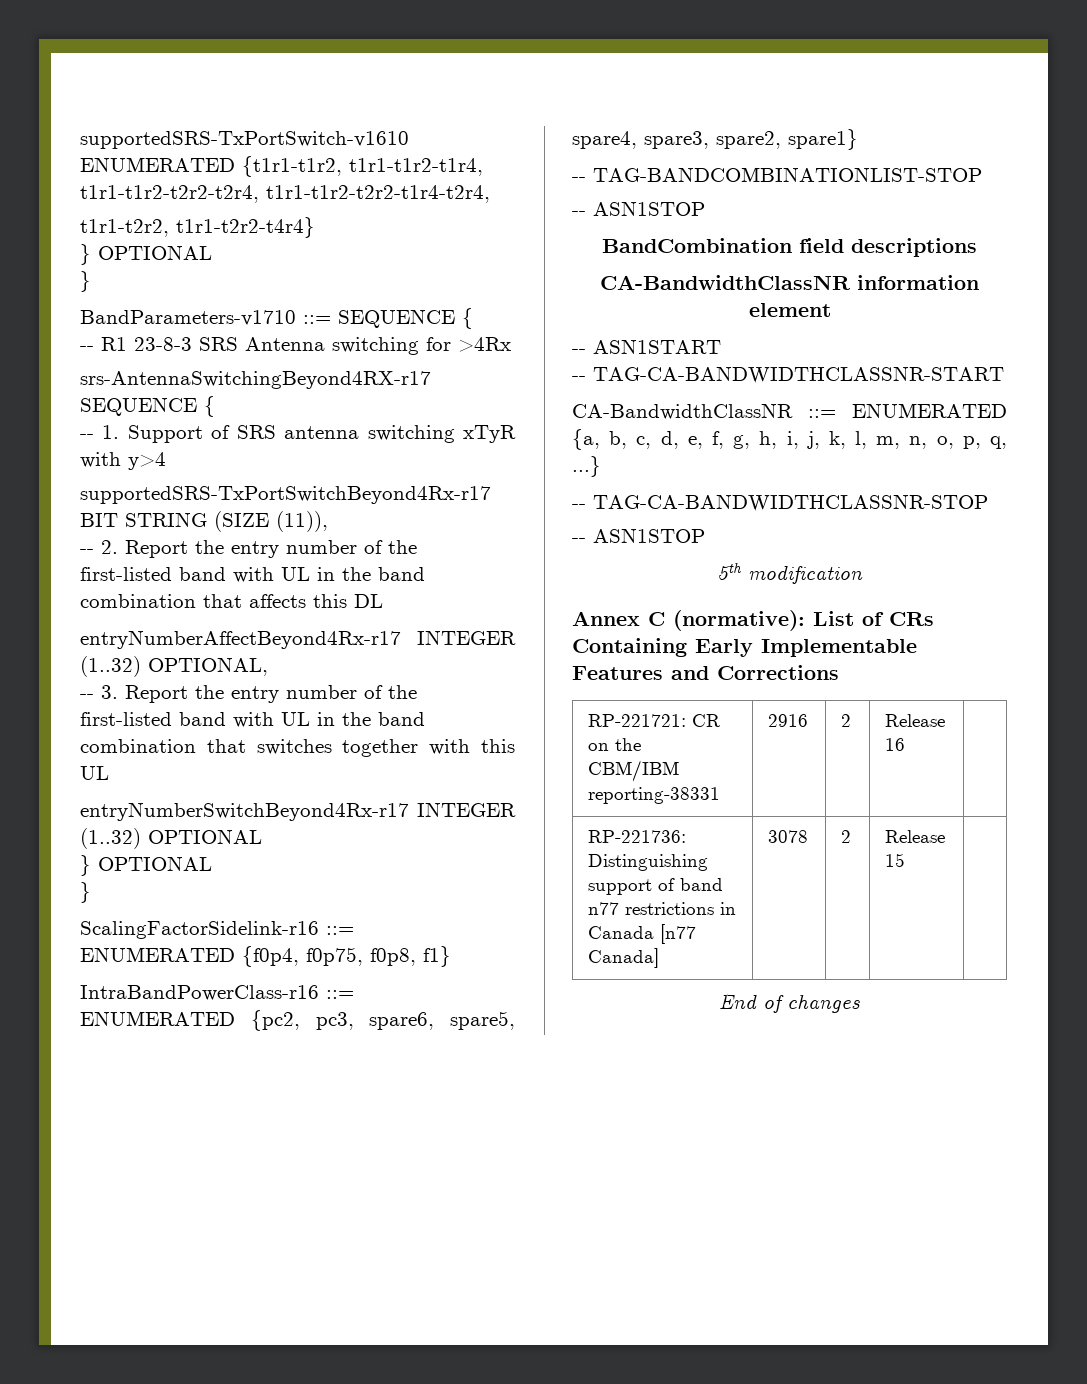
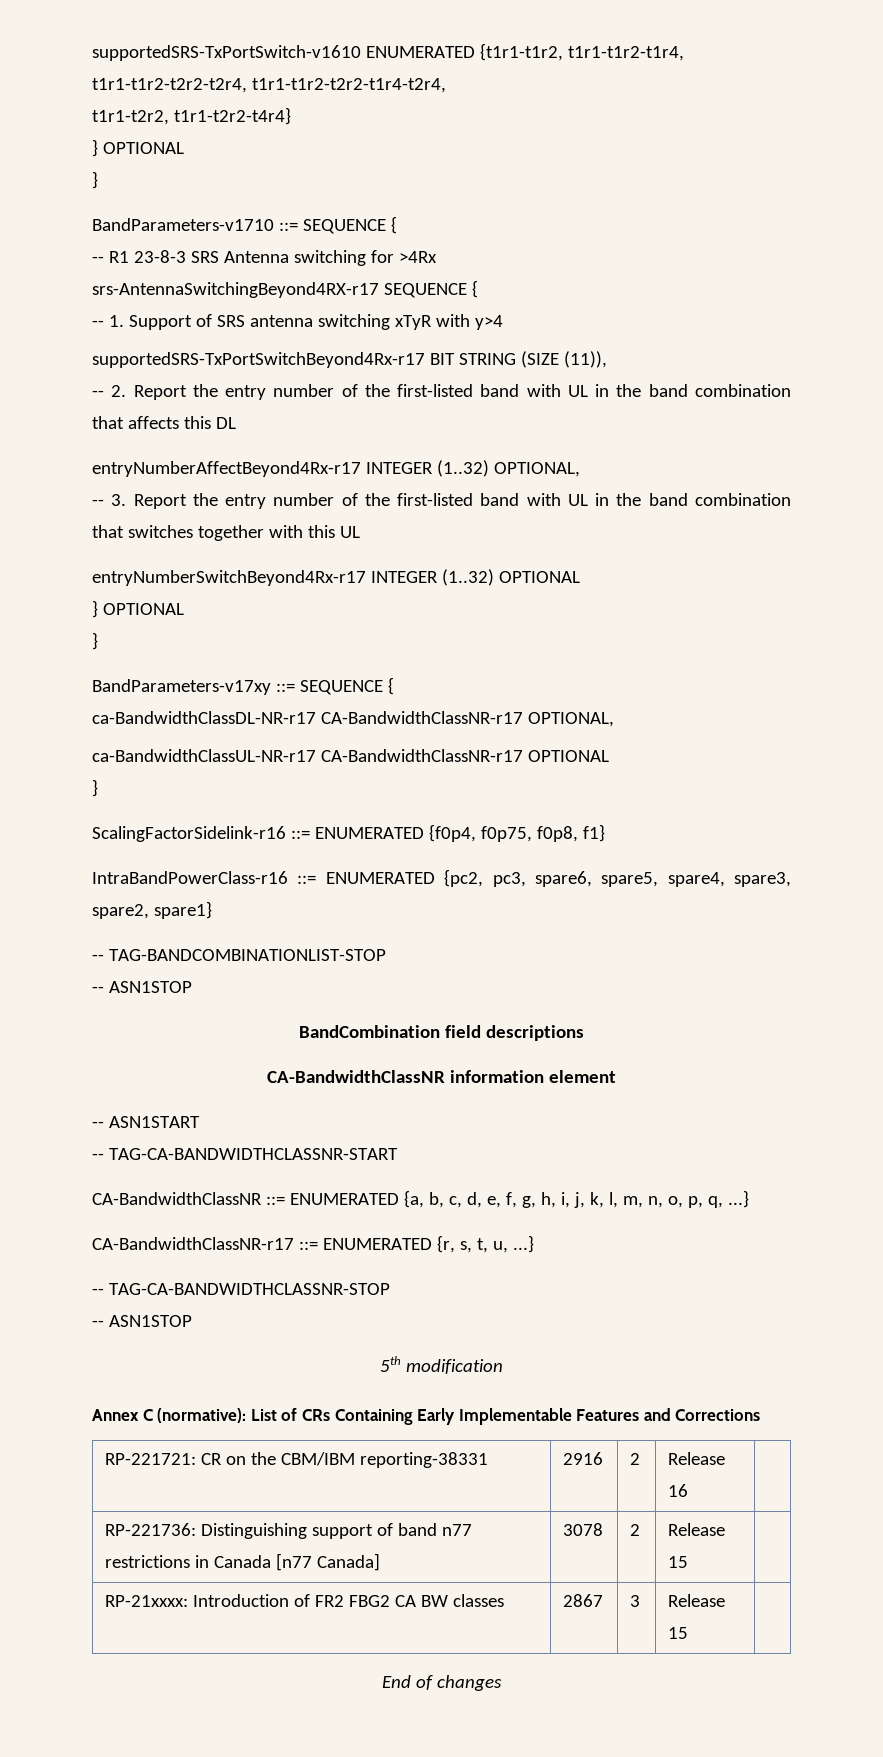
+ BandParameters-v17xy ::= SEQUENCE {
+ ca-BandwidthClassDL-NR-r17 CA-BandwidthClassNR-r17 OPTIONAL,
+ ca-BandwidthClassUL-NR-r17 CA-BandwidthClassNR-r17 OPTIONAL
+ }
+ CA-BandwidthClassNR-r17 ::= ENUMERATED {r, s, t, u, ...}
+ RP-21xxxx: Introduction of FR2 FBG2 CA BW classes | 2867 | 3 | Release 15 |

